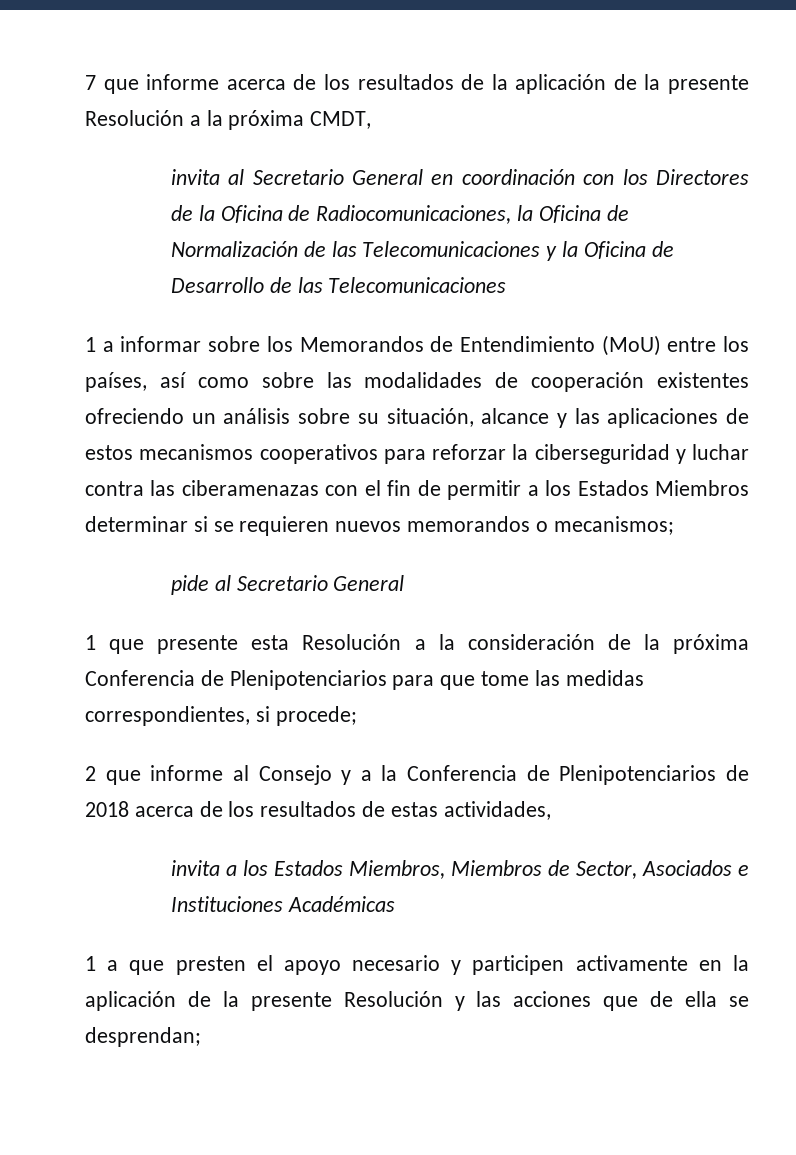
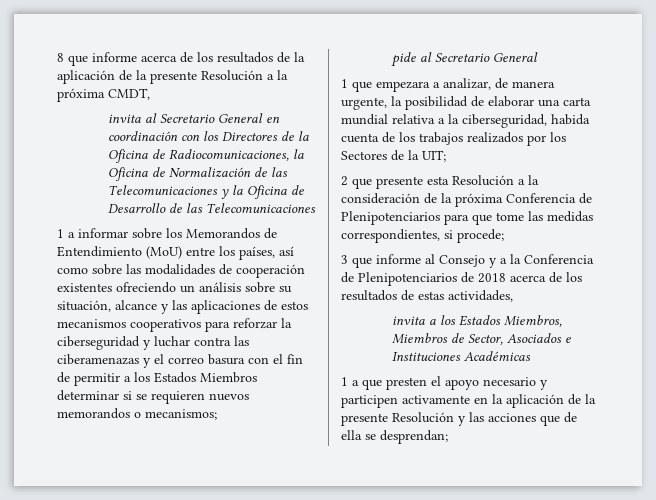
- 7 que informe acerca de los resultados de la aplicación de la presente Resolución a la próxima CMDT,
+ 8 que informe acerca de los resultados de la aplicación de la presente Resolución a la próxima CMDT,
- 1 a informar sobre los Memorandos de Entendimiento (MoU) entre los países, así como sobre las modalidades de cooperación existentes ofreciendo un análisis sobre su situación, alcance y las aplicaciones de estos mecanismos cooperativos para reforzar la ciberseguridad y luchar contra las ciberamenazas con el fin de permitir a los Estados Miembros determinar si se requieren nuevos memorandos o mecanismos;
+ 1 a informar sobre los Memorandos de Entendimiento (MoU) entre los países, así como sobre las modalidades de cooperación existentes ofreciendo un análisis sobre su situación, alcance y las aplicaciones de estos mecanismos cooperativos para reforzar la ciberseguridad y luchar contra las ciberamenazas y el correo basura con el fin de permitir a los Estados Miembros determinar si se requieren nuevos memorandos o mecanismos;
- 1 que presente esta Resolución a la consideración de la próxima Conferencia de Plenipotenciarios para que tome las medidas correspondientes, si procede;
+ 1 que empezara a analizar, de manera urgente, la posibilidad de elaborar una carta mundial relativa a la ciberseguridad, habida cuenta de los trabajos realizados por los Sectores de la UIT;
+ 2 que presente esta Resolución a la consideración de la próxima Conferencia de Plenipotenciarios para que tome las medidas correspondientes, si procede;
- 2 que informe al Consejo y a la Conferencia de Plenipotenciarios de 2018 acerca de los resultados de estas actividades,
+ 3 que informe al Consejo y a la Conferencia de Plenipotenciarios de 2018 acerca de los resultados de estas actividades,

